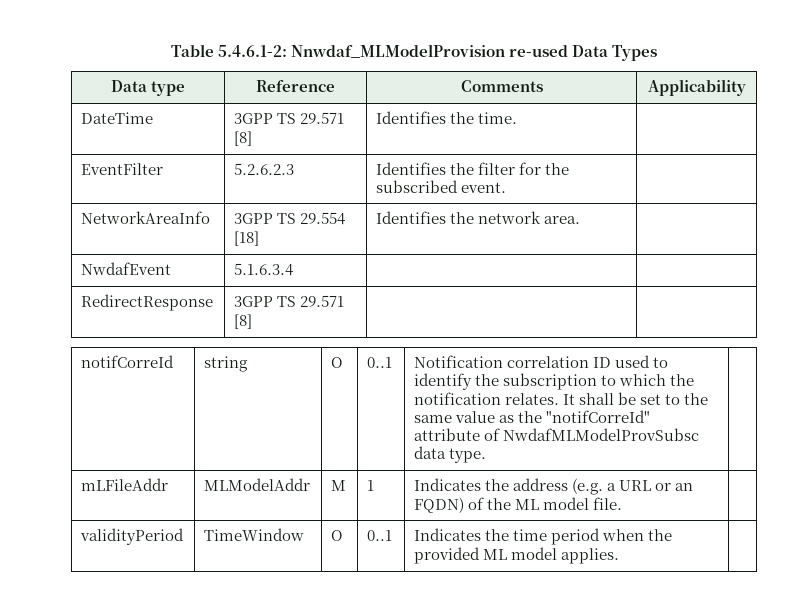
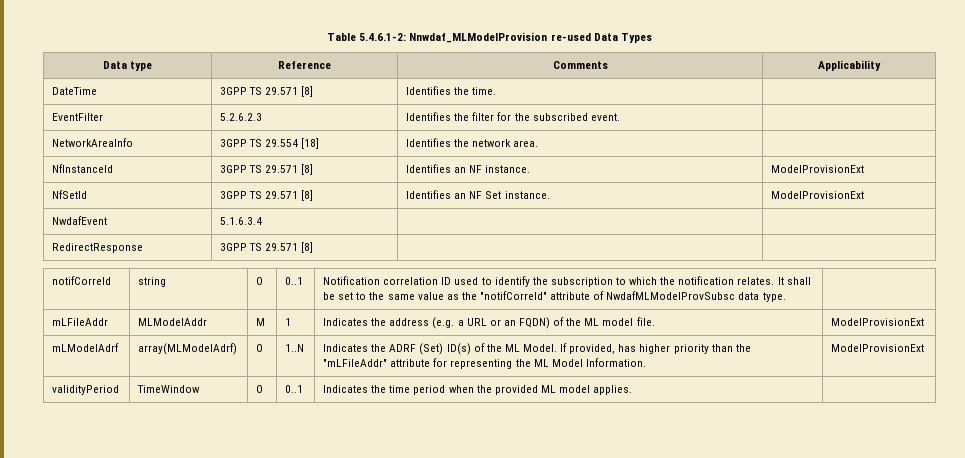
+ NfInstanceId | 3GPP TS 29.571 [8] | Identifies an NF instance. | ModelProvisionExt
+ NfSetId | 3GPP TS 29.571 [8] | Identifies an NF Set instance. | ModelProvisionExt
- mLFileAddr | MLModelAddr | M | 1 | Indicates the address (e.g. a URL or an FQDN) of the ML model file. |
+ mLFileAddr | MLModelAddr | M | 1 | Indicates the address (e.g. a URL or an FQDN) of the ML model file. | ModelProvisionExt
+ mLModelAdrf | array(MLModelAdrf) | O | 1..N | Indicates the ADRF (Set) ID(s) of the ML Model. If provided, has higher priority than the "mLFileAddr" attribute for representing the ML Model Information. | ModelProvisionExt

